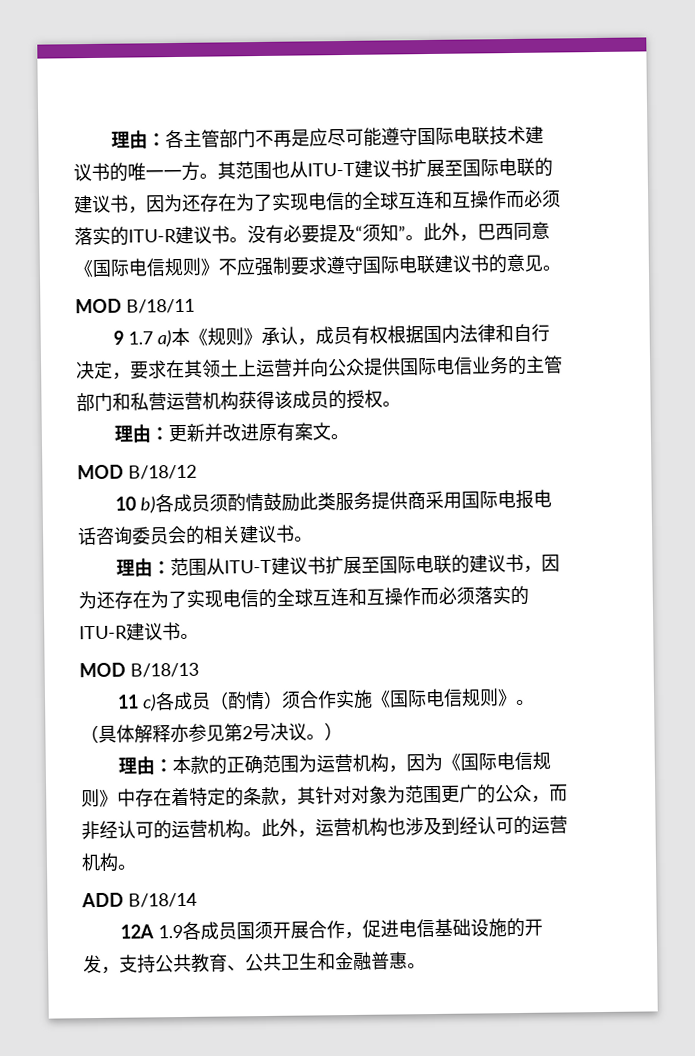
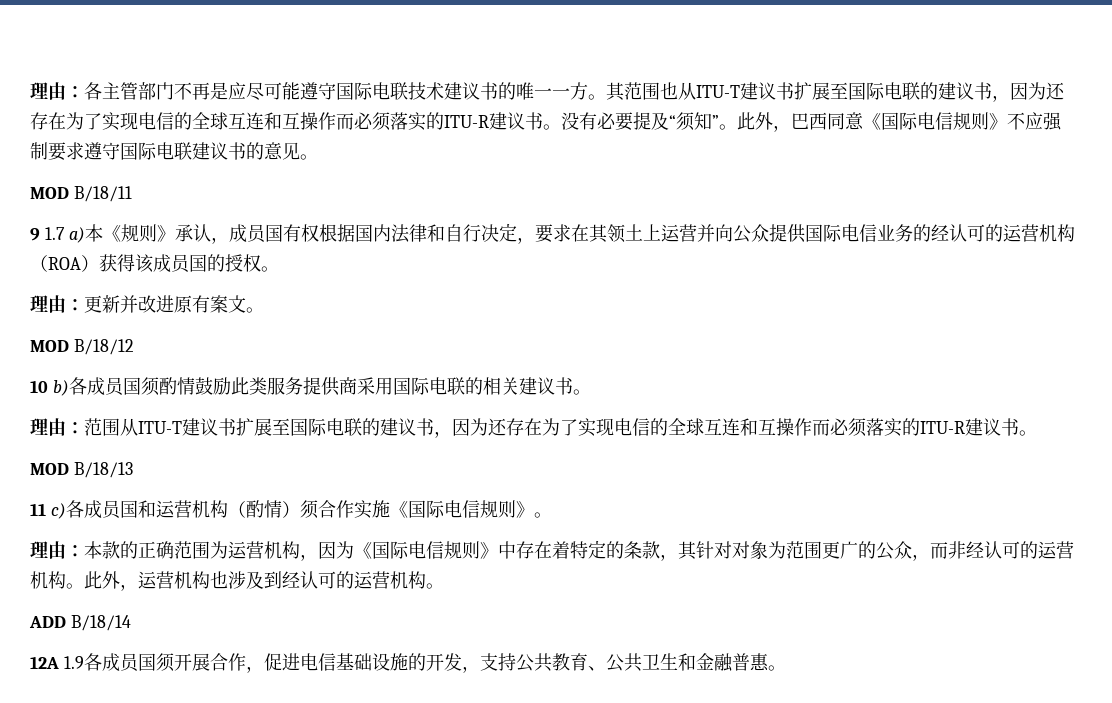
- 9 1.7 a)本《规则》承认，成员有权根据国内法律和自行决定，要求在其领土上运营并向公众提供国际电信业务的主管部门和私营运营机构获得该成员的授权。
+ 9 1.7 a)本《规则》承认，成员国有权根据国内法律和自行决定，要求在其领土上运营并向公众提供国际电信业务的经认可的运营机构（ROA）获得该成员国的授权。
- 10 b)各成员须酌情鼓励此类服务提供商采用国际电报电话咨询委员会的相关建议书。
+ 10 b)各成员国须酌情鼓励此类服务提供商采用国际电联的相关建议书。
- 11 c)各成员（酌情）须合作实施《国际电信规则》。（具体解释亦参见第2号决议。）
+ 11 c)各成员国和运营机构（酌情）须合作实施《国际电信规则》。

